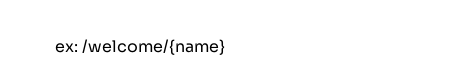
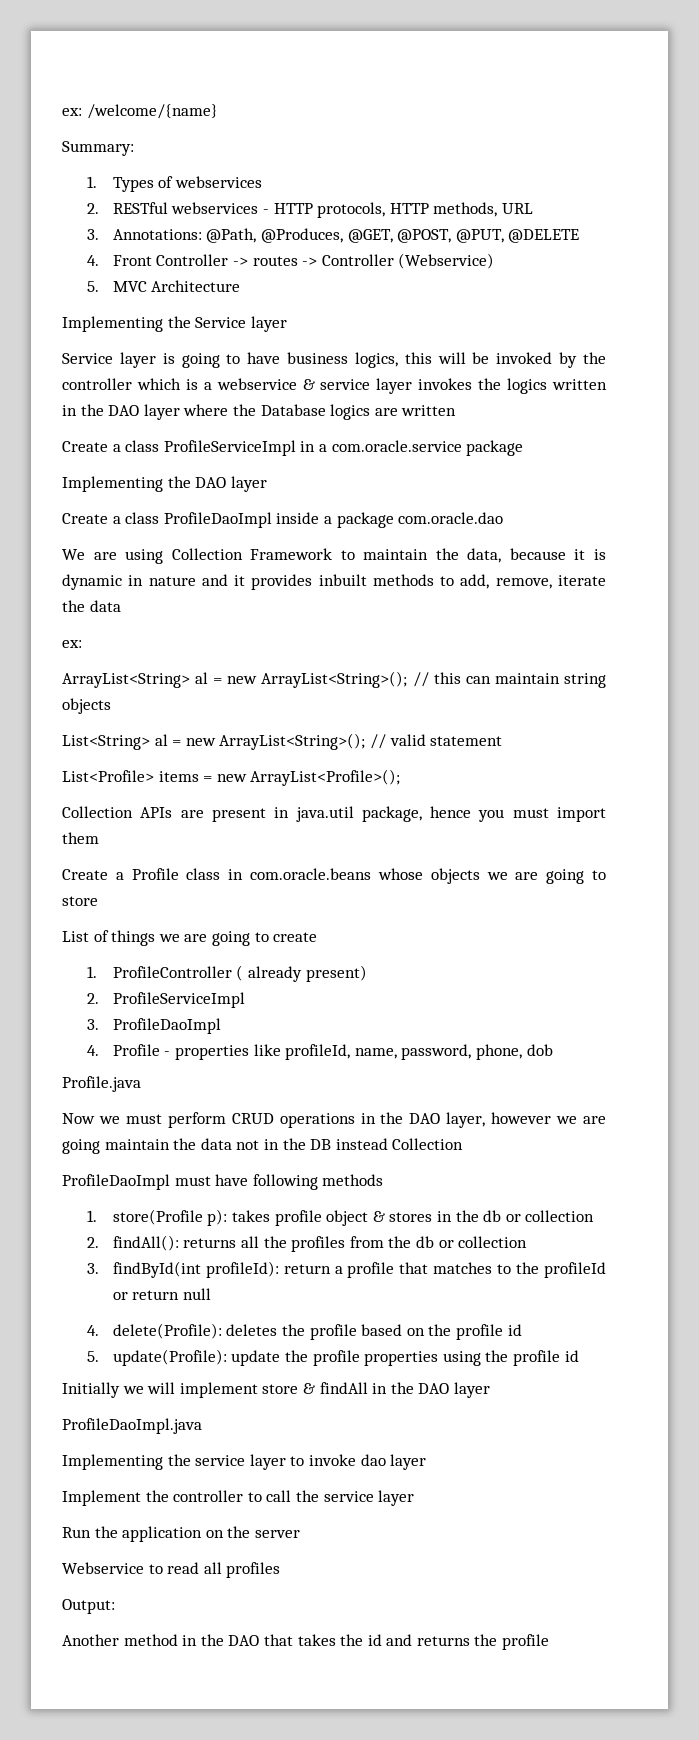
+ Summary:
+ 1. Types of webservices
+ 2. RESTful webservices - HTTP protocols, HTTP methods, URL
+ 3. Annotations: @Path, @Produces, @GET, @POST, @PUT, @DELETE
+ 4. Front Controller -> routes -> Controller (Webservice)
+ 5. MVC Architecture
+ Implementing the Service layer
+ Service layer is going to have business logics, this will be invoked by the controller which is a webservice & service layer invokes the logics written in the DAO layer where the Database logics are written
+ Create a class ProfileServiceImpl in a com.oracle.service package
+ Implementing the DAO layer
+ Create a class ProfileDaoImpl inside a package com.oracle.dao
+ We are using Collection Framework to maintain the data, because it is dynamic in nature and it provides inbuilt methods to add, remove, iterate the data
+ ex:
+ ArrayList<String> al = new ArrayList<String>(); // this can maintain string objects
+ List<String> al = new ArrayList<String>(); // valid statement
+ List<Profile> items = new ArrayList<Profile>();
+ Collection APIs are present in java.util package, hence you must import them
+ Create a Profile class in com.oracle.beans whose objects we are going to store
+ List of things we are going to create
+ 1. ProfileController ( already present)
+ 2. ProfileServiceImpl
+ 3. ProfileDaoImpl
+ 4. Profile - properties like profileId, name, password, phone, dob
+ Profile.java
+ Now we must perform CRUD operations in the DAO layer, however we are going maintain the data not in the DB instead Collection
+ ProfileDaoImpl must have following methods
+ 1. store(Profile p): takes profile object & stores in the db or collection
+ 2. findAll(): returns all the profiles from the db or collection
+ 3. findById(int profileId): return a profile that matches to the profileId or return null
+ 4. delete(Profile): deletes the profile based on the profile id
+ 5. update(Profile): update the profile properties using the profile id
+ Initially we will implement store & findAll in the DAO layer
+ ProfileDaoImpl.java
+ Implementing the service layer to invoke dao layer
+ Implement the controller to call the service layer
+ Run the application on the server
+ Webservice to read all profiles
+ Output:
+ Another method in the DAO that takes the id and returns the profile

